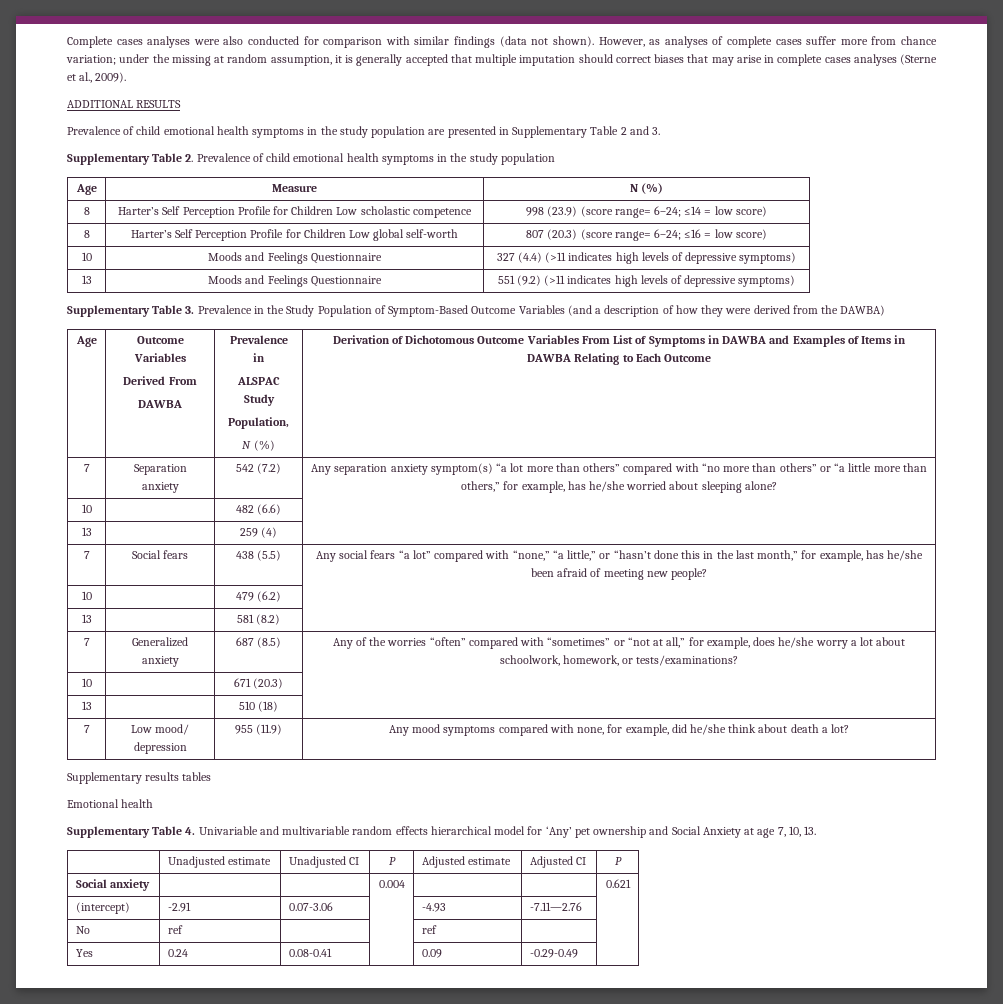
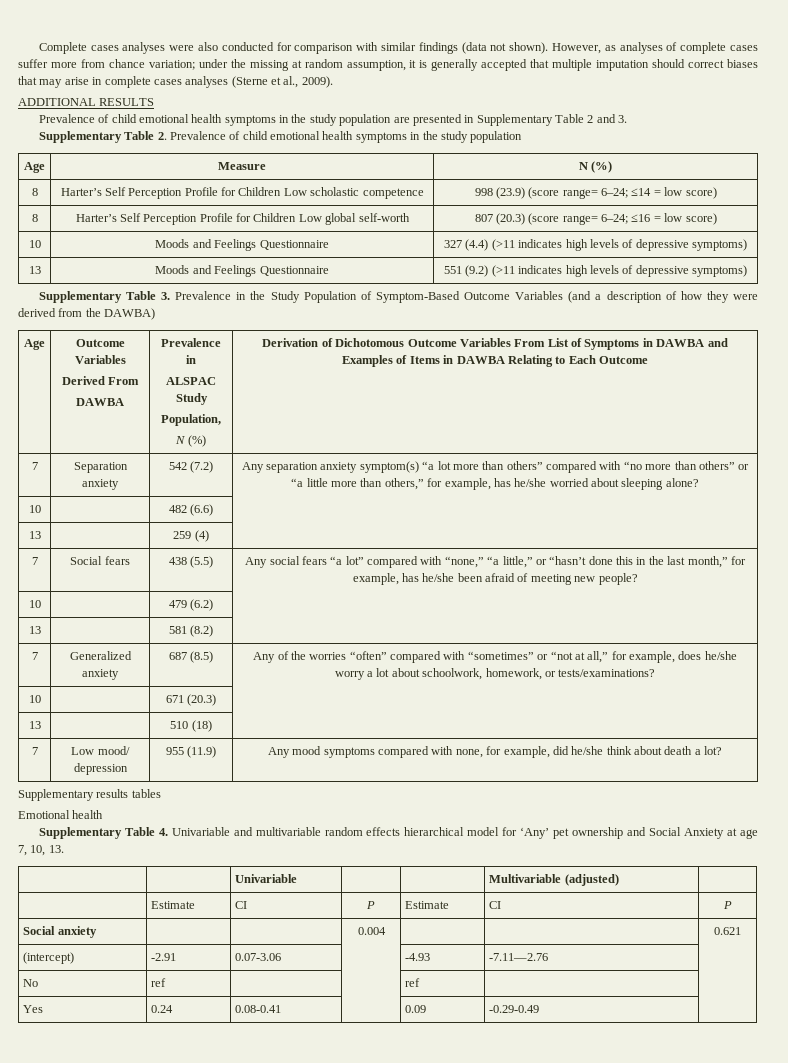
- | Unadjusted estimate | Unadjusted CI | P | Adjusted estimate | Adjusted CI | P
+ | | Univariable | | | Multivariable (adjusted) |
+ | Estimate | CI | P | Estimate | CI | P

